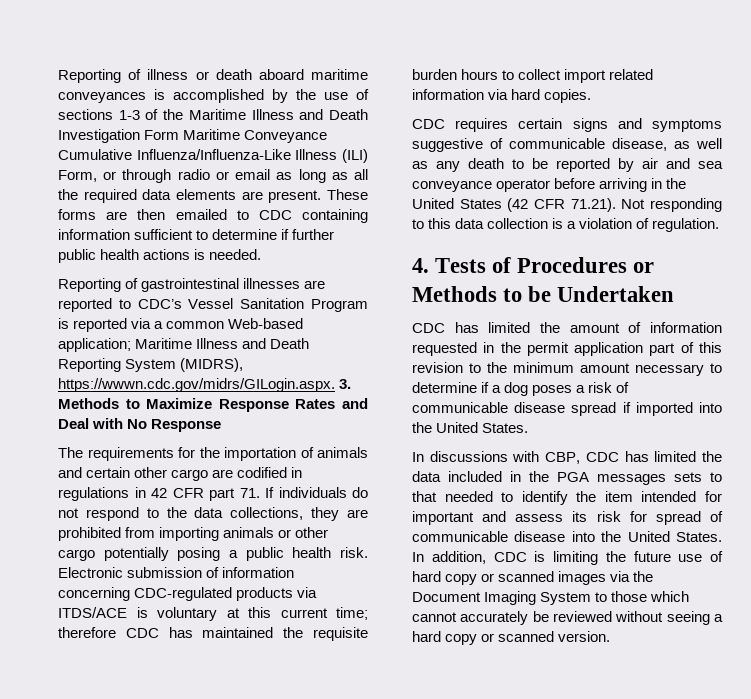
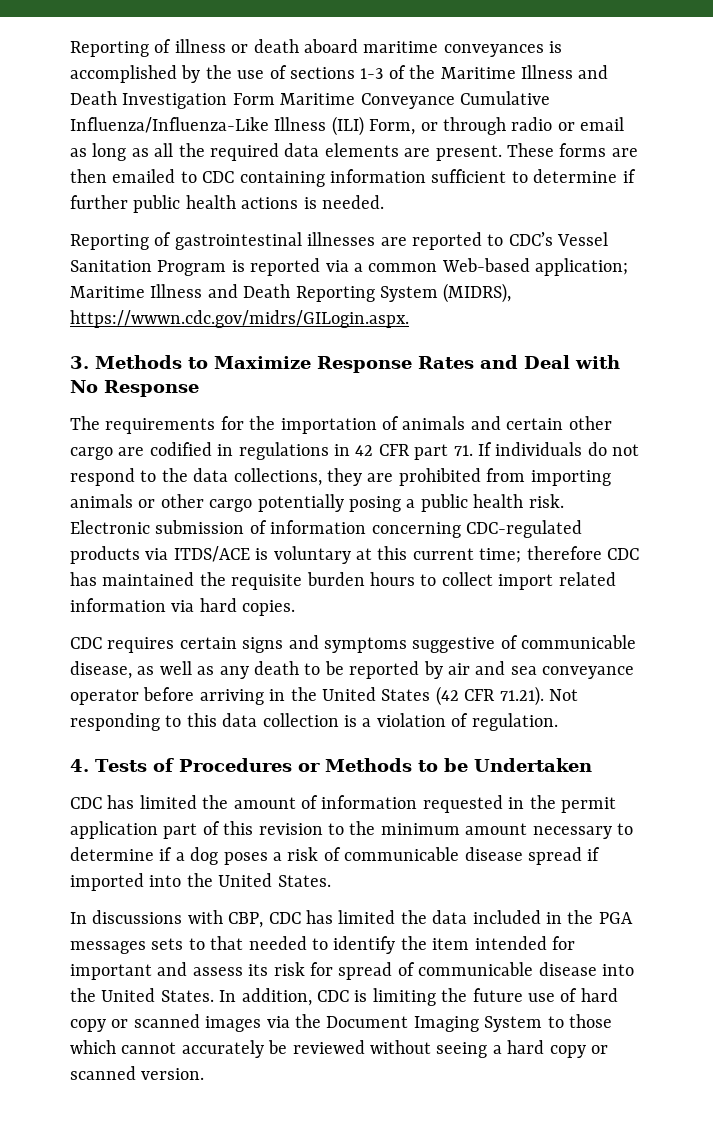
- Reporting of gastrointestinal illnesses are reported to CDC’s Vessel Sanitation Program is reported via a common Web-based application; Maritime Illness and Death Reporting System (MIDRS), https://wwwn.cdc.gov/midrs/GILogin.aspx. 3. Methods to Maximize Response Rates and Deal with No Response
+ Reporting of gastrointestinal illnesses are reported to CDC’s Vessel Sanitation Program is reported via a common Web-based application; Maritime Illness and Death Reporting System (MIDRS), https://wwwn.cdc.gov/midrs/GILogin.aspx.
+ 3. Methods to Maximize Response Rates and Deal with No Response

